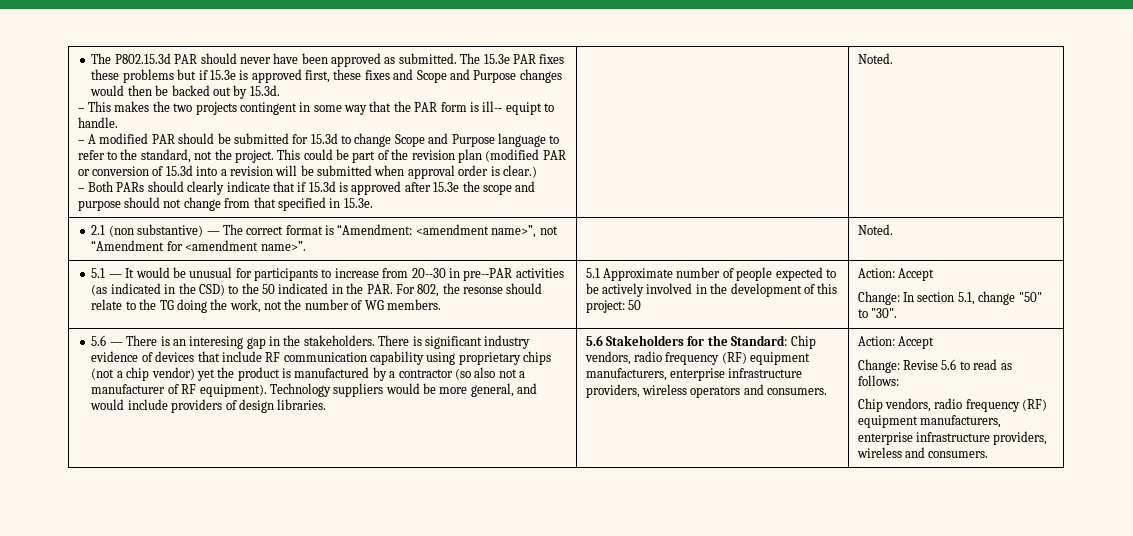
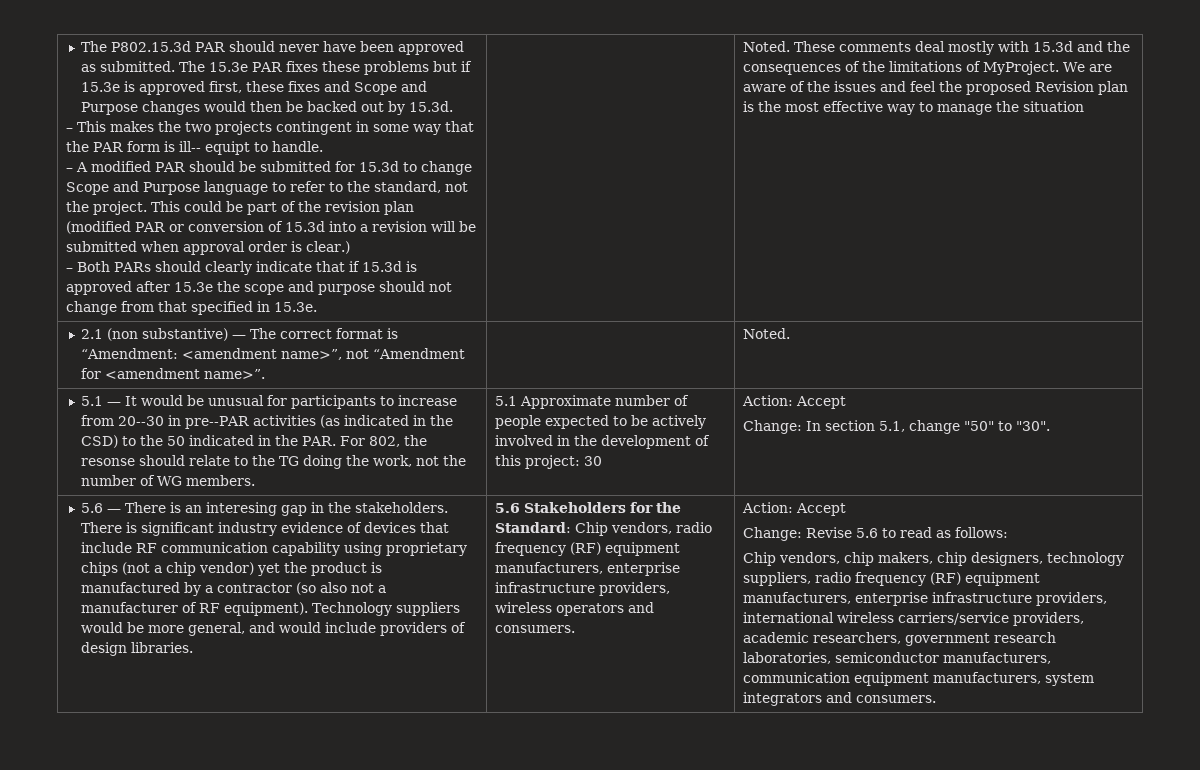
+ These comments deal mostly with 15.3d and the consequences of the limitations of MyProject. We are aware of the issues and feel the proposed Revision plan is the most effective way to manage the situation
- 5.1 Approximate number of people expected to be actively involved in the development of this project: 50
+ 5.1 Approximate number of people expected to be actively involved in the development of this project: 30
- Chip vendors, radio frequency (RF) equipment manufacturers, enterprise infrastructure providers, wireless and consumers.
+ Chip vendors, chip makers, chip designers, technology suppliers, radio frequency (RF) equipment manufacturers, enterprise infrastructure providers, international wireless carriers/service providers, academic researchers, government research laboratories, semiconductor manufacturers, communication equipment manufacturers, system integrators and consumers.

